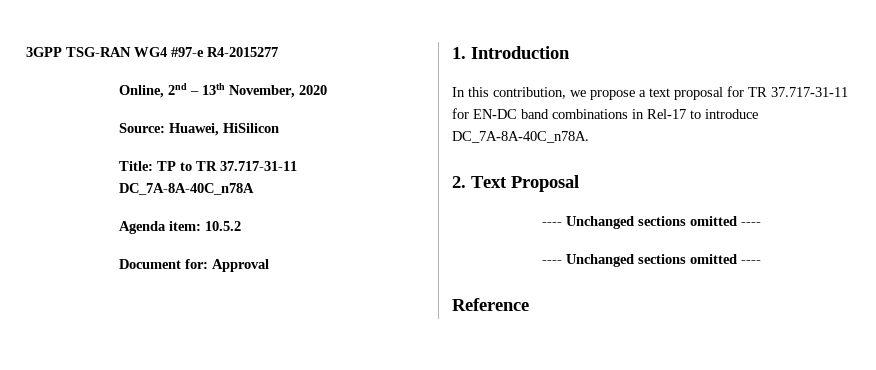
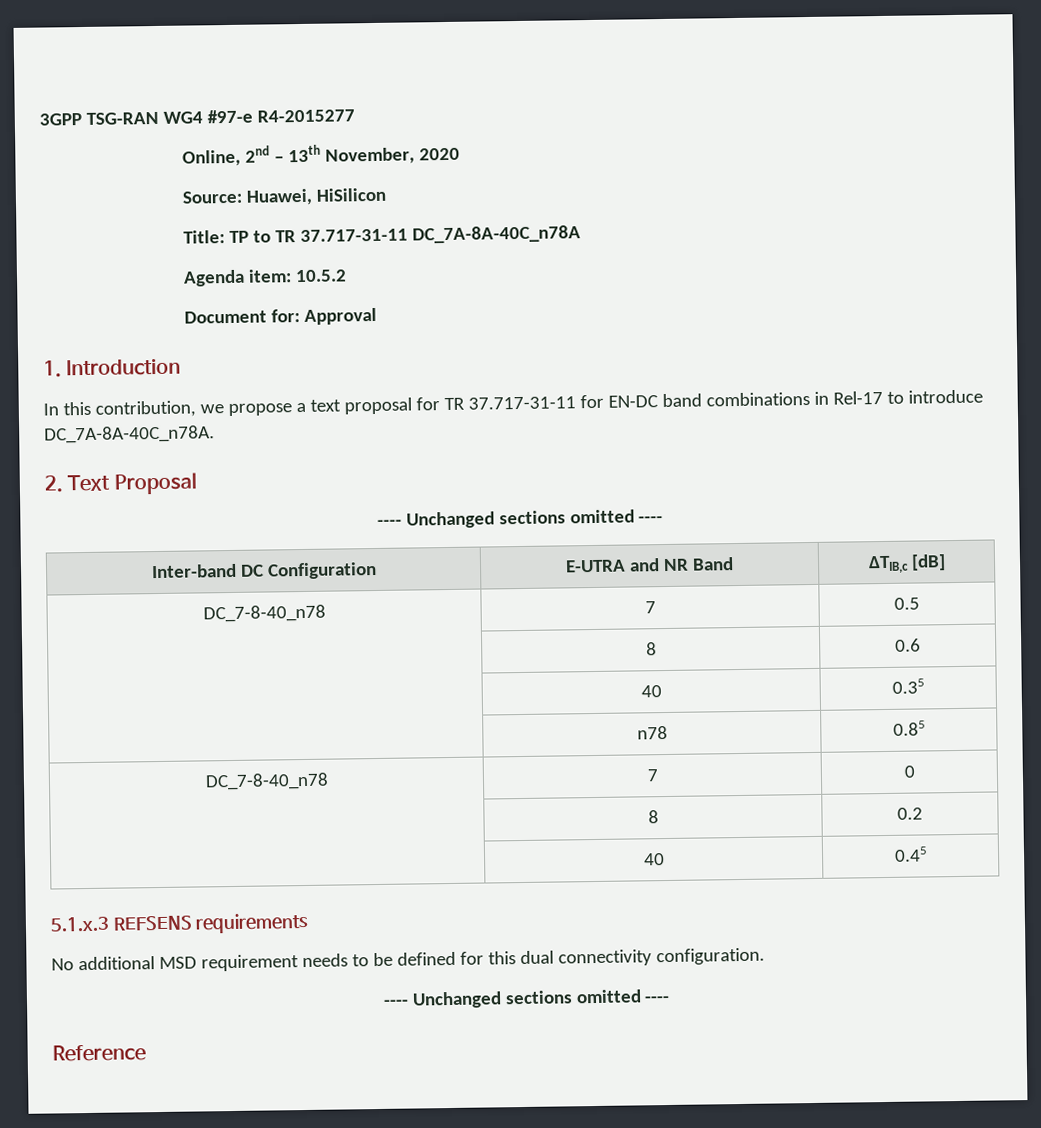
+ Inter-band DC Configuration | E-UTRA and NR Band | ΔTIB,c [dB]
+ DC_7-8-40_n78 | 7 | 0.5
+ | 8 | 0.6
+ | 40 | 0.35
+ | n78 | 0.85
+ DC_7-8-40_n78 | 7 | 0
+ | 8 | 0.2
+ | 40 | 0.45
+ 5.1.x.3 REFSENS requirements
+ No additional MSD requirement needs to be defined for this dual connectivity configuration.

